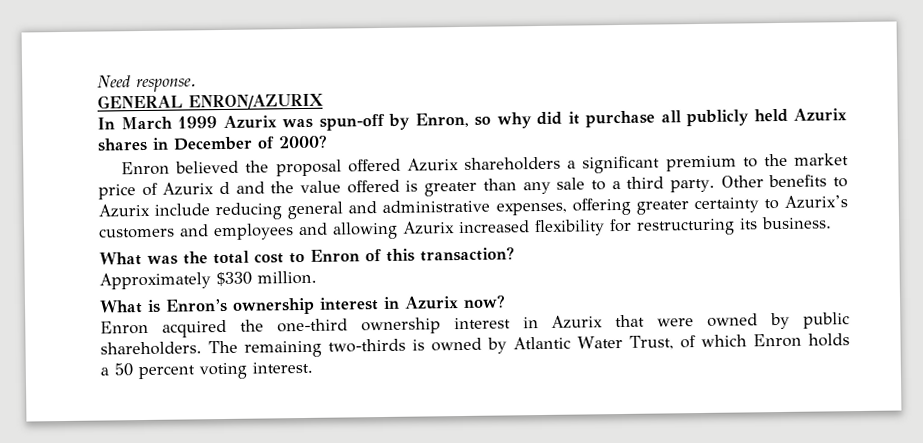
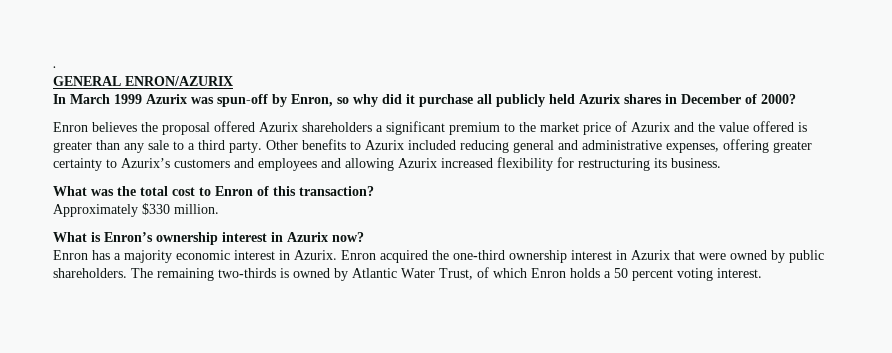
- Need response.
+ .
- Enron believed the proposal offered Azurix shareholders a significant premium to the market price of Azurix d and the value offered is greater than any sale to a third party.
+ Enron believes the proposal offered Azurix shareholders a significant premium to the market price of Azurix and the value offered is greater than any sale to a third party.
- Other benefits to Azurix include reducing general and administrative expenses, offering greater certainty to Azurix’s customers and employees and allowing Azurix increased flexibility for restructuring its business.
+ Other benefits to Azurix included reducing general and administrative expenses, offering greater certainty to Azurix’s customers and employees and allowing Azurix increased flexibility for restructuring its business.
- Enron acquired the one-third ownership interest in Azurix that were owned by public shareholders.
+ Enron has a majority economic interest in Azurix. Enron acquired the one-third ownership interest in Azurix that were owned by public shareholders.

